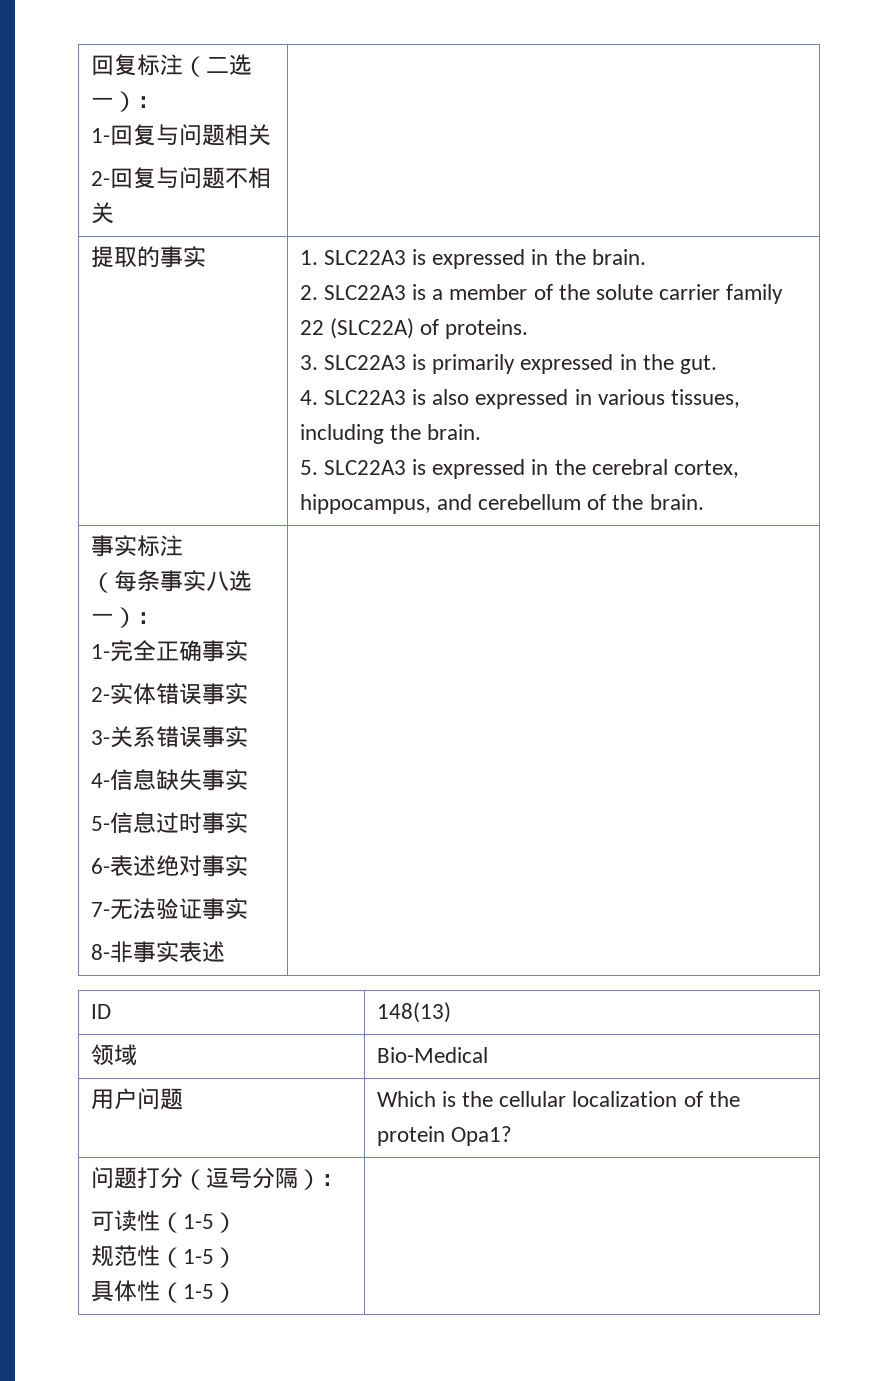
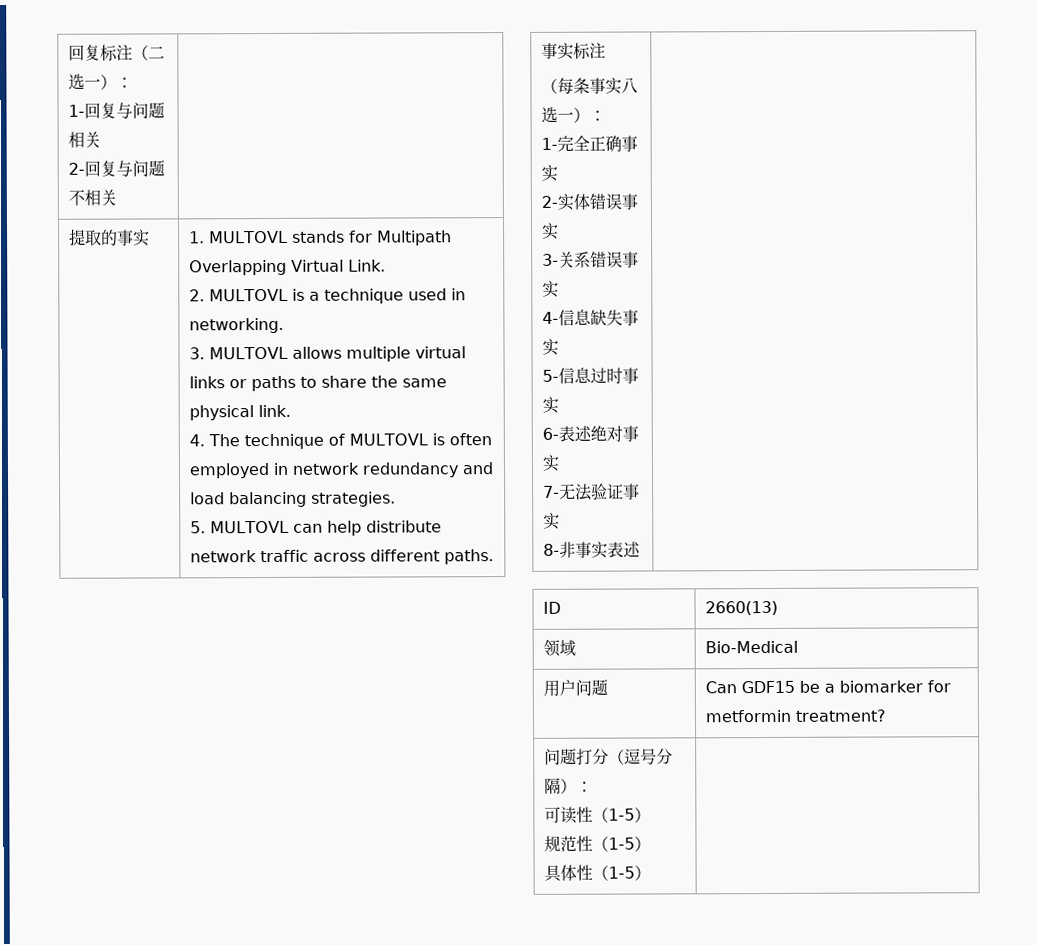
- 1. SLC22A3 is expressed in the brain.
+ 1. MULTOVL stands for Multipath Overlapping Virtual Link.
- 2. SLC22A3 is a member of the solute carrier family 22 (SLC22A) of proteins.
- 3. SLC22A3 is primarily expressed in the gut.
- 4. SLC22A3 is also expressed in various tissues, including the brain.
- 5. SLC22A3 is expressed in the cerebral cortex, hippocampus, and cerebellum of the brain.
+ 2. MULTOVL is a technique used in networking.
+ 3. MULTOVL allows multiple virtual links or paths to share the same physical link.
+ 4. The technique of MULTOVL is often employed in network redundancy and load balancing strategies.
+ 5. MULTOVL can help distribute network traffic across different paths.
- ID | 148(13)
+ ID | 2660(13)
- 用户问题 | Which is the cellular localization of the protein Opa1?
+ 用户问题 | Can GDF15 be a biomarker for metformin treatment?

